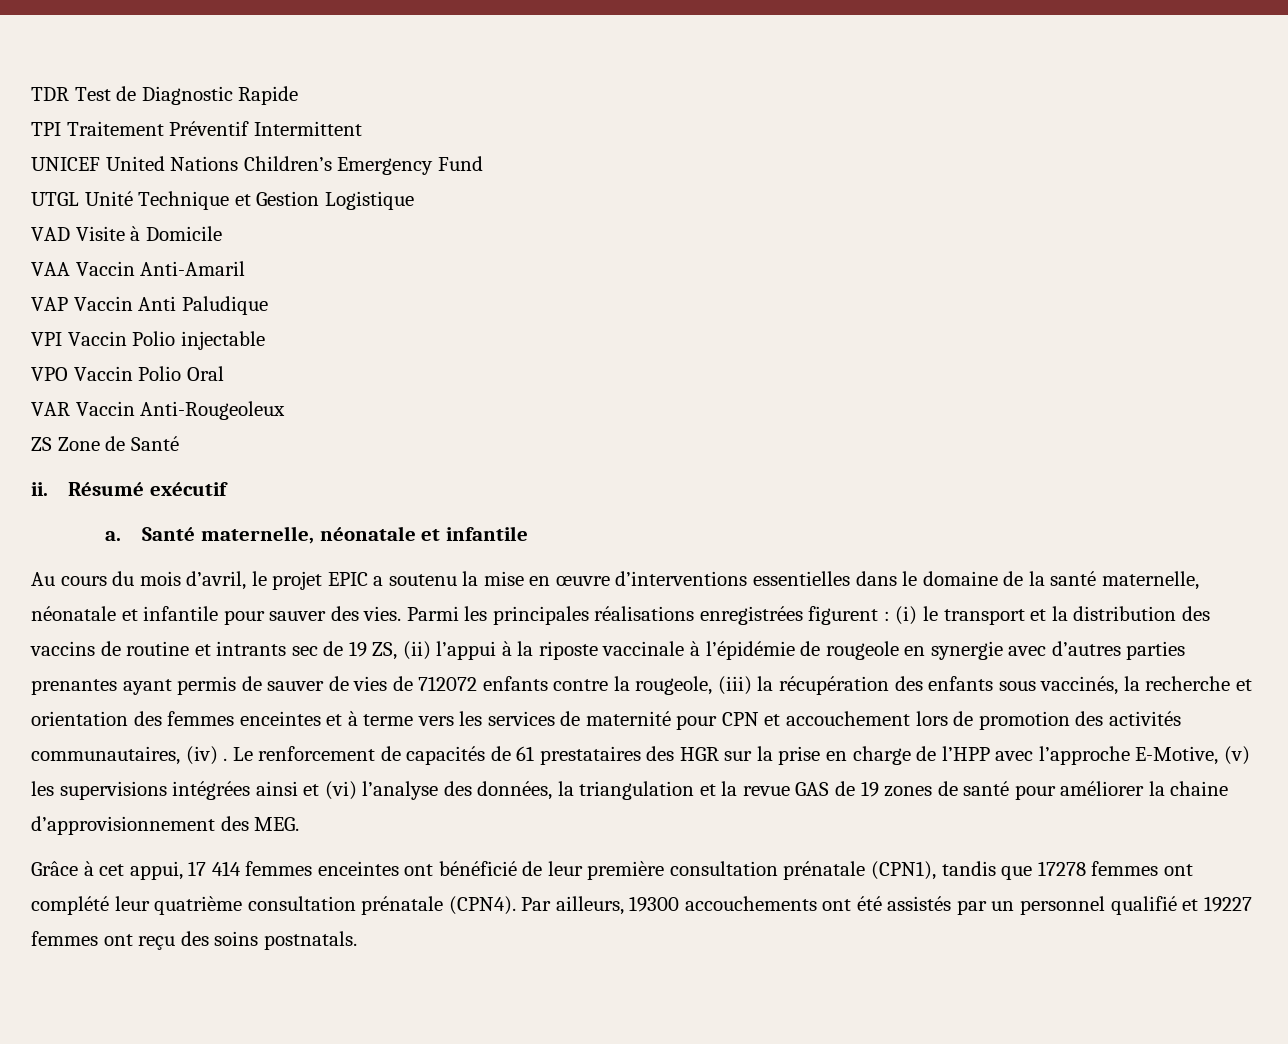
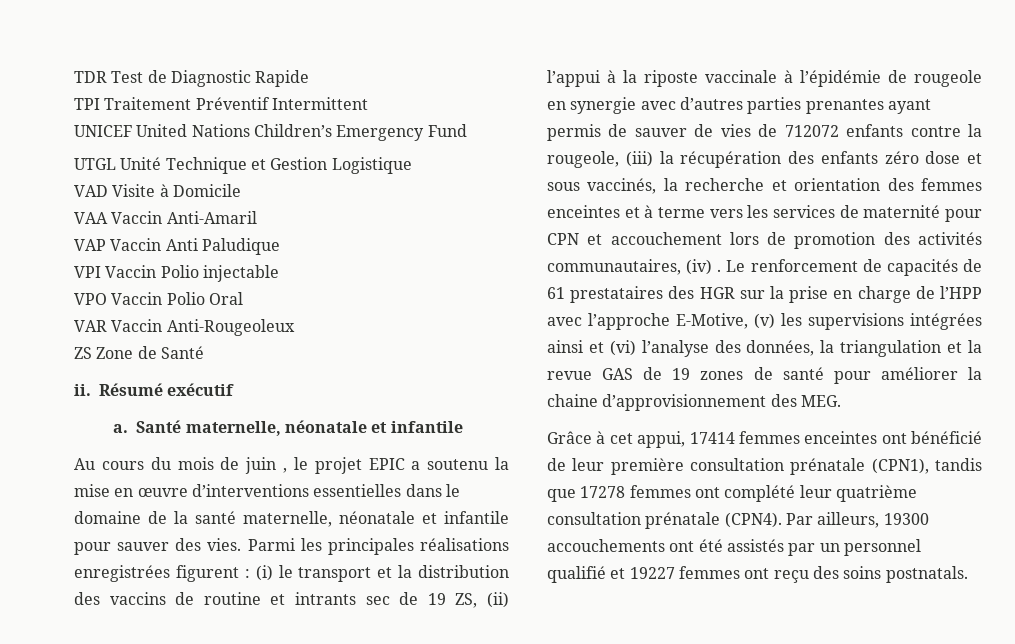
- Au cours du mois d’avril, le projet EPIC a soutenu la mise en œuvre d’interventions essentielles dans le domaine de la santé maternelle, néonatale et infantile pour sauver des vies.
+ Au cours du mois de juin , le projet EPIC a soutenu la mise en œuvre d’interventions essentielles dans le domaine de la santé maternelle, néonatale et infantile pour sauver des vies.
- (i) le transport et la distribution des vaccins de routine et intrants sec de 19 ZS, (ii) l’appui à la riposte vaccinale à l’épidémie de rougeole en synergie avec d’autres parties prenantes ayant permis de sauver de vies de 712072 enfants contre la rougeole, (iii) la récupération des enfants sous vaccinés, la recherche et orientation des femmes enceintes et à terme vers les services de maternité pour CPN et accouchement lors de promotion des activités communautaires, (iv) .
+ (i) le transport et la distribution des vaccins de routine et intrants sec de 19 ZS, (ii) l’appui à la riposte vaccinale à l’épidémie de rougeole en synergie avec d’autres parties prenantes ayant permis de sauver de vies de 712072 enfants contre la rougeole, (iii) la récupération des enfants zéro dose et sous vaccinés, la recherche et orientation des femmes enceintes et à terme vers les services de maternité pour CPN et accouchement lors de promotion des activités communautaires, (iv) .
- Grâce à cet appui, 17 414 femmes enceintes ont bénéficié de leur première consultation prénatale (CPN1), tandis que 17278 femmes ont complété leur quatrième consultation prénatale (CPN4).
+ Grâce à cet appui, 17414 femmes enceintes ont bénéficié de leur première consultation prénatale (CPN1), tandis que 17278 femmes ont complété leur quatrième consultation prénatale (CPN4).

